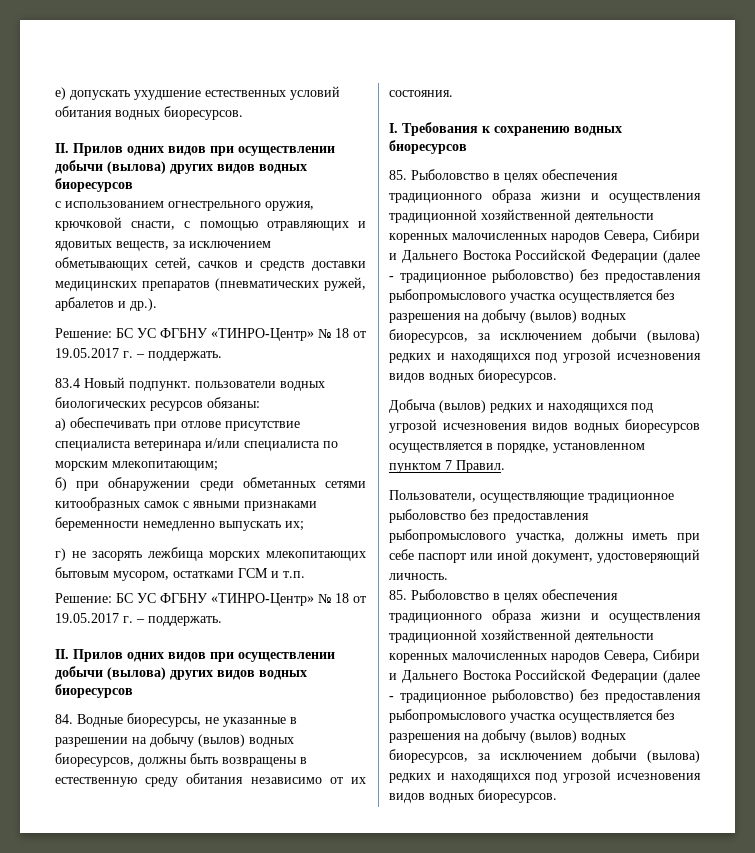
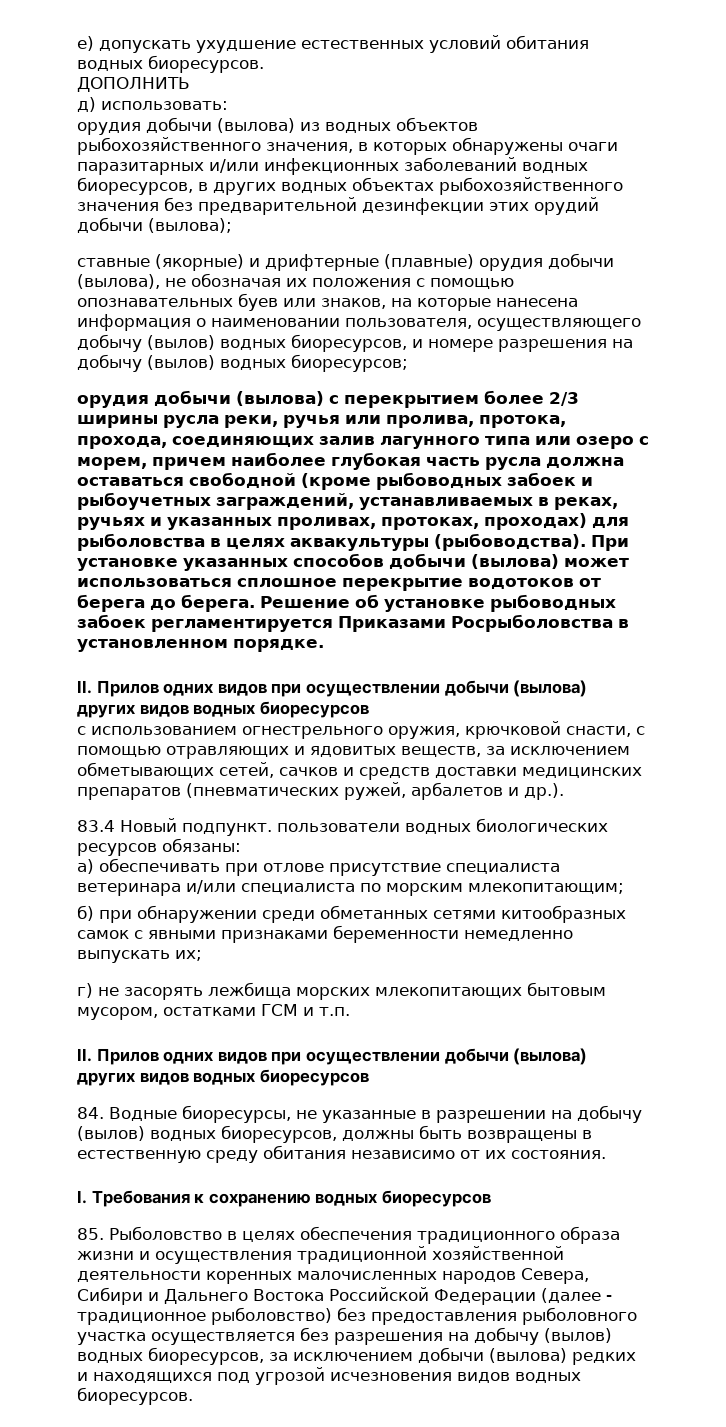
+ ДОПОЛНИТЬ
+ д) использовать:
+ орудия добычи (вылова) из водных объектов рыбохозяйственного значения, в которых обнаружены очаги паразитарных и/или инфекционных заболеваний водных биоресурсов, в других водных объектах рыбохозяйственного значения без предварительной дезинфекции этих орудий добычи (вылова);
+ ставные (якорные) и дрифтерные (плавные) орудия добычи (вылова), не обозначая их положения с помощью опознавательных буев или знаков, на которые нанесена информация о наименовании пользователя, осуществляющего добычу (вылов) водных биоресурсов, и номере разрешения на добычу (вылов) водных биоресурсов;
+ орудия добычи (вылова) с перекрытием более 2/3 ширины русла реки, ручья или пролива, протока, прохода, соединяющих залив лагунного типа или озеро с морем, причем наиболее глубокая часть русла должна оставаться свободной (кроме рыбоводных забоек и рыбоучетных заграждений, устанавливаемых в реках, ручьях и указанных проливах, протоках, проходах) для рыболовства в целях аквакультуры (рыбоводства). При установке указанных способов добычи (вылова) может использоваться сплошное перекрытие водотоков от берега до берега. Решение об установке рыбоводных забоек регламентируется Приказами Росрыболовства в установленном порядке.
  с использованием огнестрельного оружия, крючковой снасти, с помощью отравляющих и ядовитых веществ, за исключением обметывающих сетей, сачков и средств доставки медицинских препаратов (пневматических ружей, арбалетов и др.).
- Решение: БС УС ФГБНУ «ТИНРО-Центр» № 18 от 19.05.2017 г. – поддержать.
  г) не засорять лежбища морских млекопитающих бытовым мусором, остатками ГСМ и т.п.
- Решение: БС УС ФГБНУ «ТИНРО-Центр» № 18 от 19.05.2017 г. – поддержать.
  I. Требования к сохранению водных биоресурсов
- 85. Рыболовство в целях обеспечения традиционного образа жизни и осуществления традиционной хозяйственной деятельности коренных малочисленных народов Севера, Сибири и Дальнего Востока Российской Федерации (далее - традиционное рыболовство) без предоставления рыбопромыслового участка осуществляется без разрешения на добычу (вылов) водных биоресурсов, за исключением добычи (вылова) редких и находящихся под угрозой исчезновения видов водных биоресурсов.
+ 85. Рыболовство в целях обеспечения традиционного образа жизни и осуществления традиционной хозяйственной деятельности коренных малочисленных народов Севера, Сибири и Дальнего Востока Российской Федерации (далее - традиционное рыболовство) без предоставления рыболовного участка осуществляется без разрешения на добычу (вылов) водных биоресурсов, за исключением добычи (вылова) редких и находящихся под угрозой исчезновения видов водных биоресурсов.
- Добыча (вылов) редких и находящихся под угрозой исчезновения видов водных биоресурсов осуществляется в порядке, установленном пунктом 7 Правил.
- Пользователи, осуществляющие традиционное рыболовство без предоставления рыбопромыслового участка, должны иметь при себе паспорт или иной документ, удостоверяющий личность.
- 85. Рыболовство в целях обеспечения традиционного образа жизни и осуществления традиционной хозяйственной деятельности коренных малочисленных народов Севера, Сибири и Дальнего Востока Российской Федерации (далее - традиционное рыболовство) без предоставления рыбопромыслового участка осуществляется без разрешения на добычу (вылов) водных биоресурсов, за исключением добычи (вылова) редких и находящихся под угрозой исчезновения видов водных биоресурсов.

